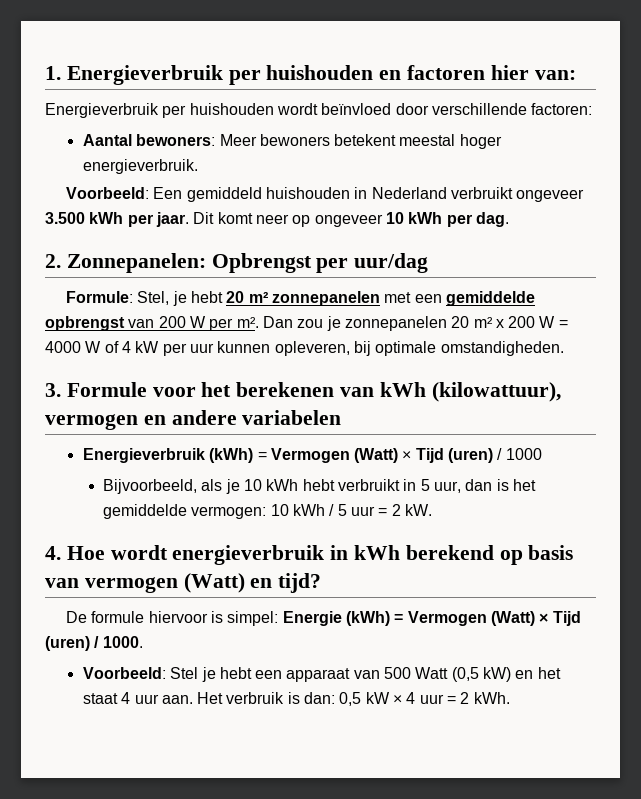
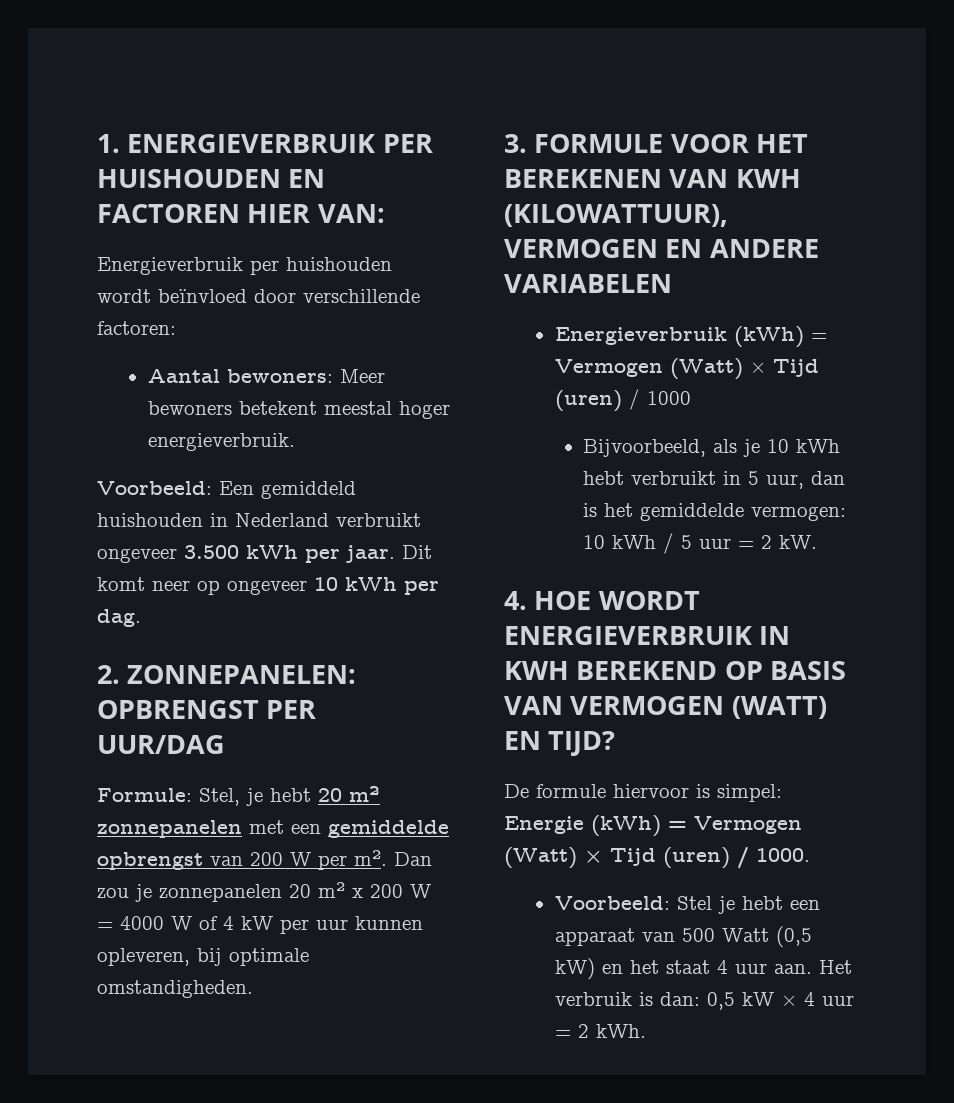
- 1. Energieverbruik per huishouden en factoren hier van:
+ 1. ENERGIEVERBRUIK PER HUISHOUDEN EN FACTOREN HIER VAN:
- 2. Zonnepanelen: Opbrengst per uur/dag
+ 2. ZONNEPANELEN: OPBRENGST PER UUR/DAG
- 3. Formule voor het berekenen van kWh (kilowattuur), vermogen en andere variabelen
+ 3. FORMULE VOOR HET BEREKENEN VAN KWH (KILOWATTUUR), VERMOGEN EN ANDERE VARIABELEN
- 4. Hoe wordt energieverbruik in kWh berekend op basis van vermogen (Watt) en tijd?
+ 4. HOE WORDT ENERGIEVERBRUIK IN KWH BEREKEND OP BASIS VAN VERMOGEN (WATT) EN TIJD?

